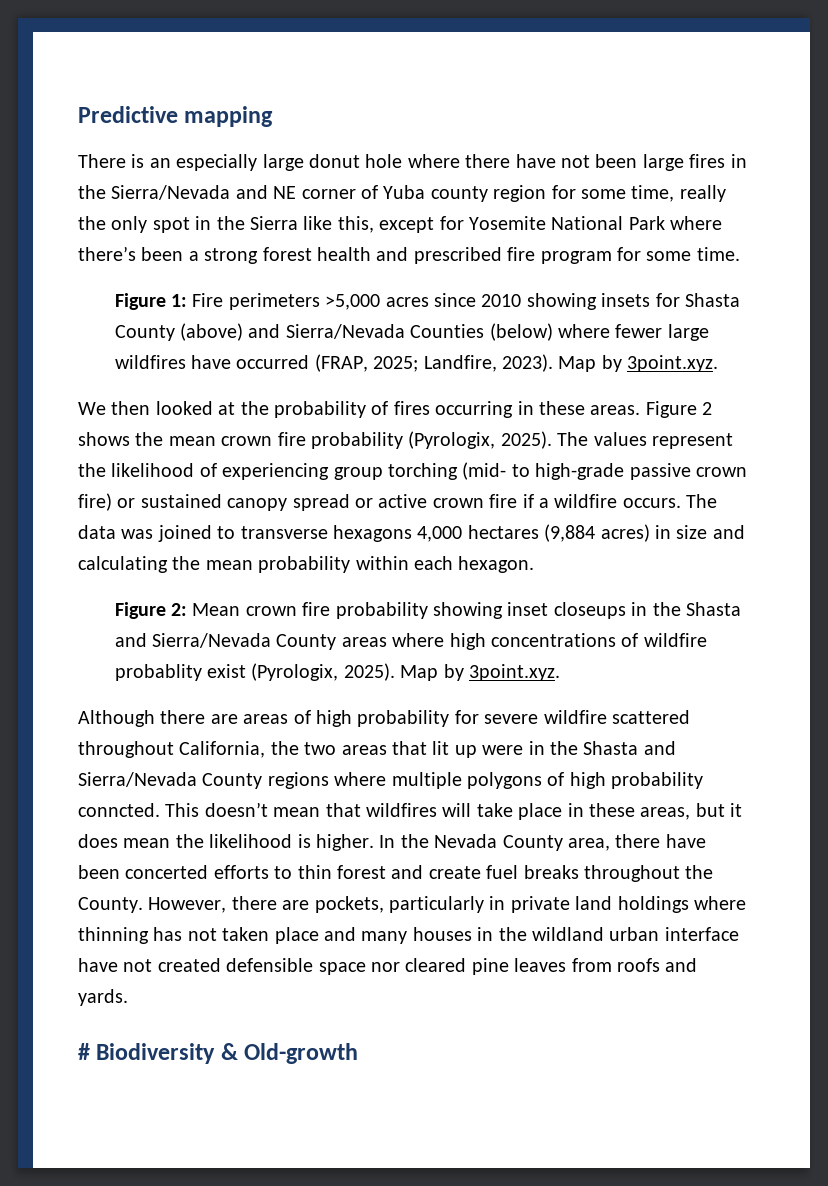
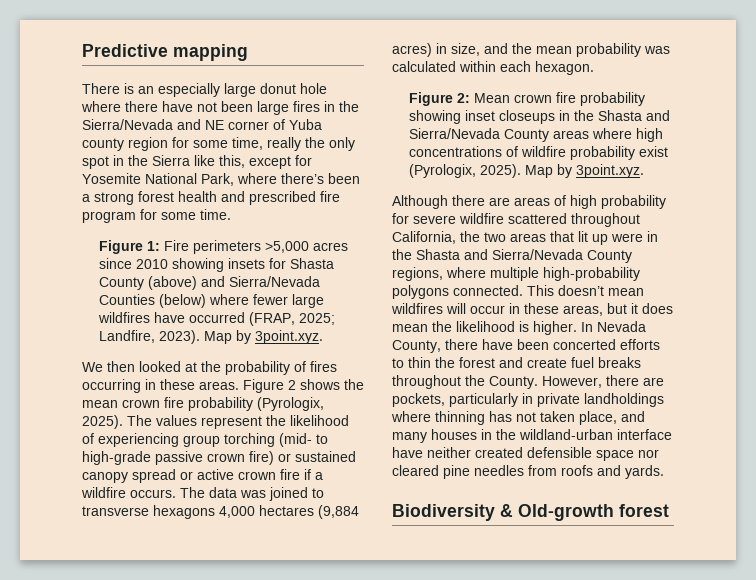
- There is an especially large donut hole where there have not been large fires in the Sierra/Nevada and NE corner of Yuba county region for some time, really the only spot in the Sierra like this, except for Yosemite National Park where there’s been a strong forest health and prescribed fire program for some time.
+ There is an especially large donut hole where there have not been large fires in the Sierra/Nevada and NE corner of Yuba county region for some time, really the only spot in the Sierra like this, except for Yosemite National Park, where there’s been a strong forest health and prescribed fire program for some time.
- The data was joined to transverse hexagons 4,000 hectares (9,884 acres) in size and calculating the mean probability within each hexagon.
+ The data was joined to transverse hexagons 4,000 hectares (9,884 acres) in size, and the mean probability was calculated within each hexagon.
- Figure 2: Mean crown fire probability showing inset closeups in the Shasta and Sierra/Nevada County areas where high concentrations of wildfire probablity exist (Pyrologix, 2025).
+ Figure 2: Mean crown fire probability showing inset closeups in the Shasta and Sierra/Nevada County areas where high concentrations of wildfire probability exist (Pyrologix, 2025).
- Although there are areas of high probability for severe wildfire scattered throughout California, the two areas that lit up were in the Shasta and Sierra/Nevada County regions where multiple polygons of high probability conncted.
+ Although there are areas of high probability for severe wildfire scattered throughout California, the two areas that lit up were in the Shasta and Sierra/Nevada County regions, where multiple high-probability polygons connected.
- This doesn’t mean that wildfires will take place in these areas, but it does mean the likelihood is higher.
+ This doesn’t mean wildfires will occur in these areas, but it does mean the likelihood is higher.
- In the Nevada County area, there have been concerted efforts to thin forest and create fuel breaks throughout the County.
+ In Nevada County, there have been concerted efforts to thin the forest and create fuel breaks throughout the County.
- However, there are pockets, particularly in private land holdings where thinning has not taken place and many houses in the wildland urban interface have not created defensible space nor cleared pine leaves from roofs and yards.
+ However, there are pockets, particularly in private landholdings where thinning has not taken place, and many houses in the wildland-urban interface have neither created defensible space nor cleared pine needles from roofs and yards.
- # Biodiversity & Old-growth
+ Biodiversity & Old-growth forest

